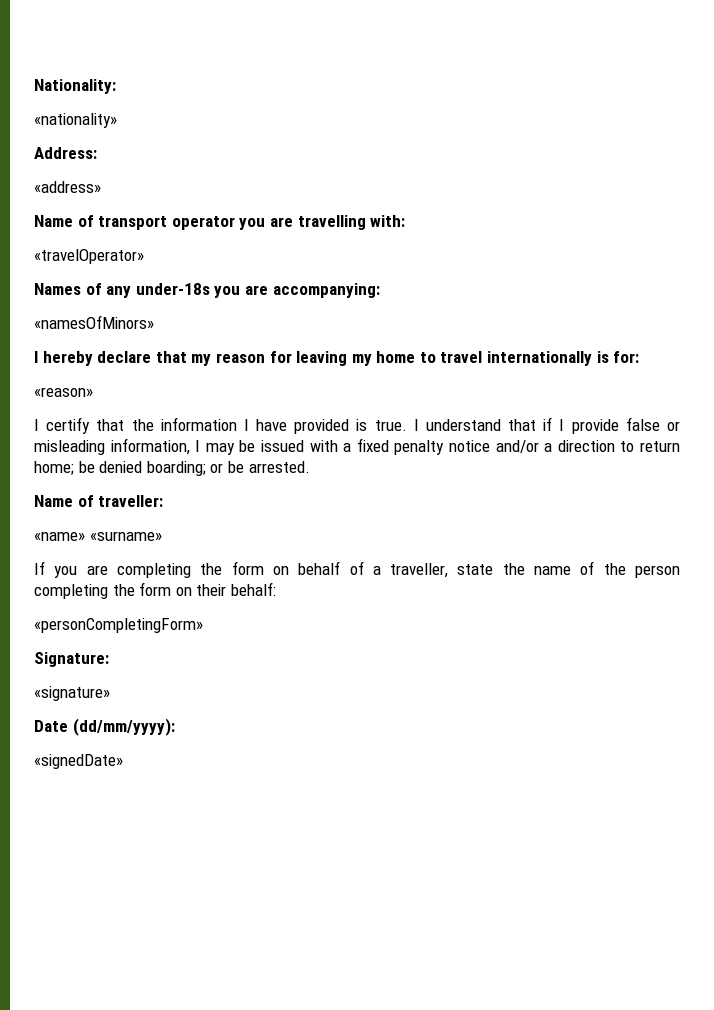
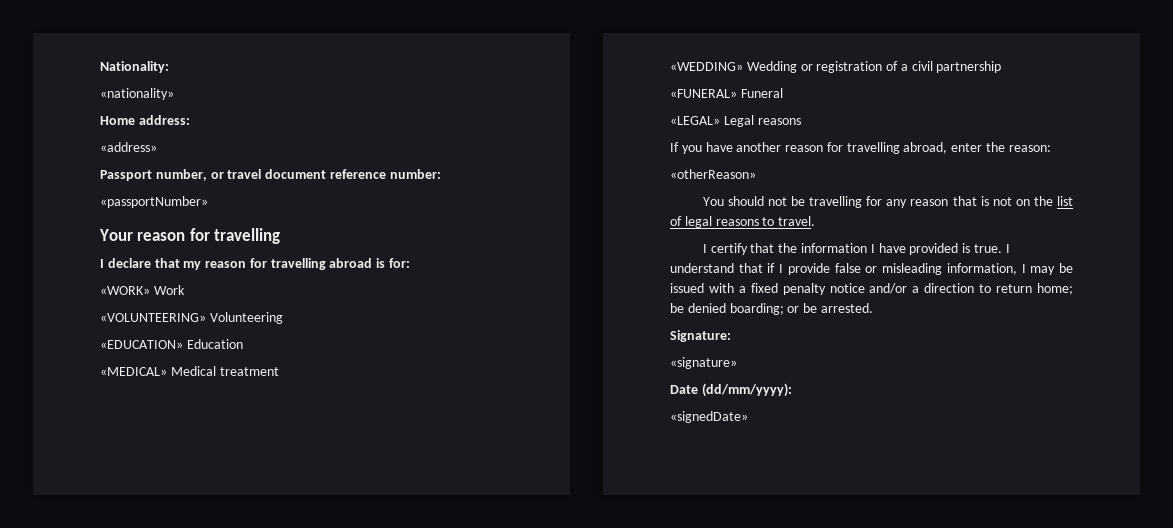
- Address:
+ Home address:
- Name of transport operator you are travelling with:
- «travelOperator»
- Names of any under-18s you are accompanying:
- «namesOfMinors»
- I hereby declare that my reason for leaving my home to travel internationally is for:
- «reason»
+ Passport number, or travel document reference number:
+ «passportNumber»
+ Your reason for travelling
+ I declare that my reason for travelling abroad is for:
+ «WORK» Work
+ «VOLUNTEERING» Volunteering
+ «EDUCATION» Education
+ «MEDICAL» Medical treatment
+ «WEDDING» Wedding or registration of a civil partnership
+ «FUNERAL» Funeral
+ «LEGAL» Legal reasons
+ If you have another reason for travelling abroad, enter the reason:
+ «otherReason»
+ You should not be travelling for any reason that is not on the list of legal reasons to travel.
- Name of traveller:
- «name» «surname»
- If you are completing the form on behalf of a traveller, state the name of the person completing the form on their behalf:
- «personCompletingForm»

